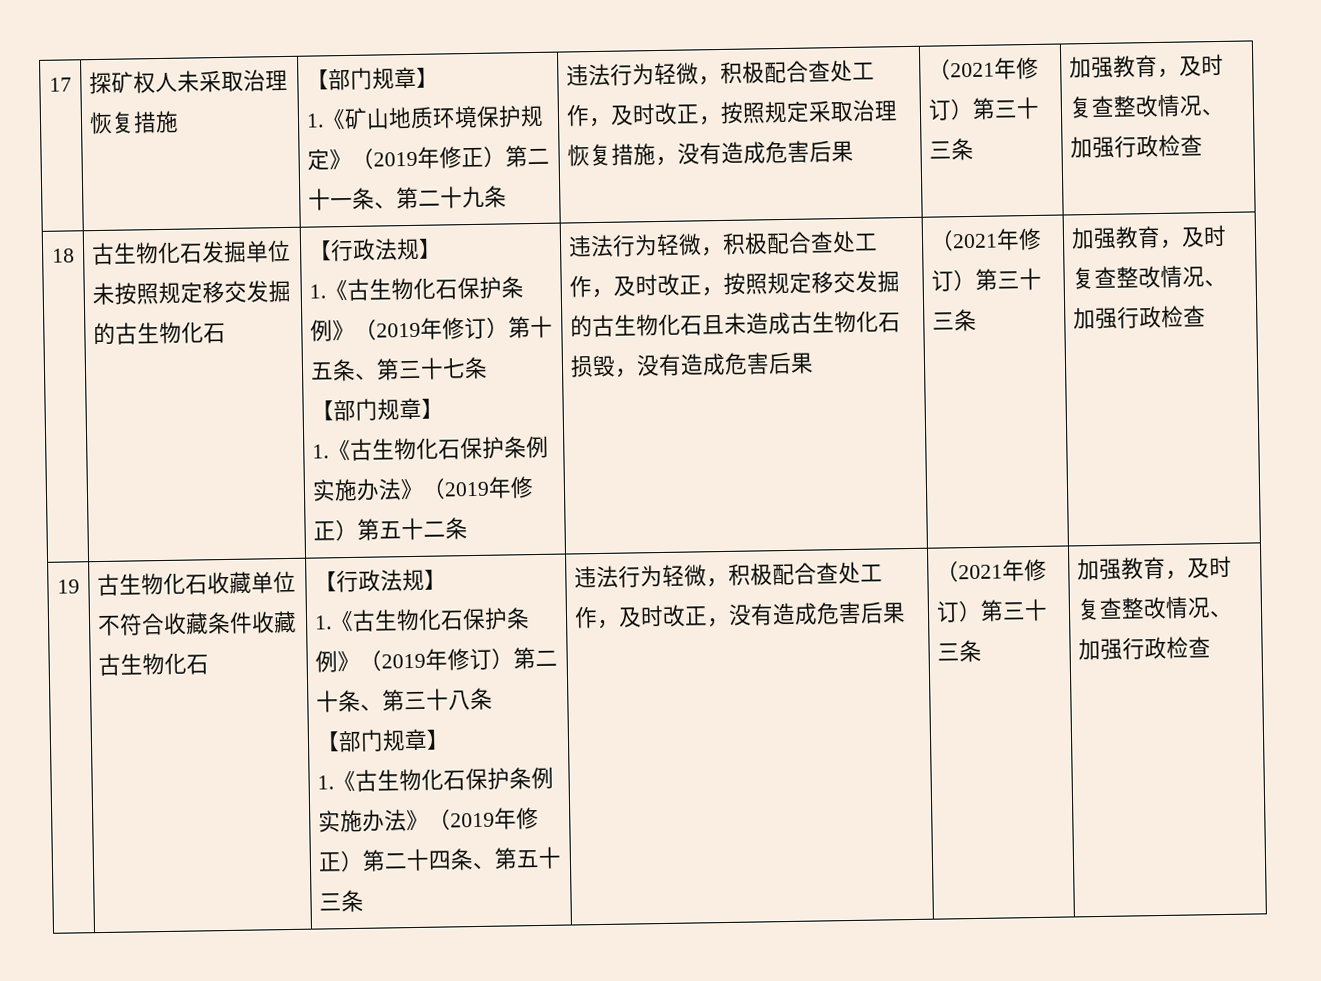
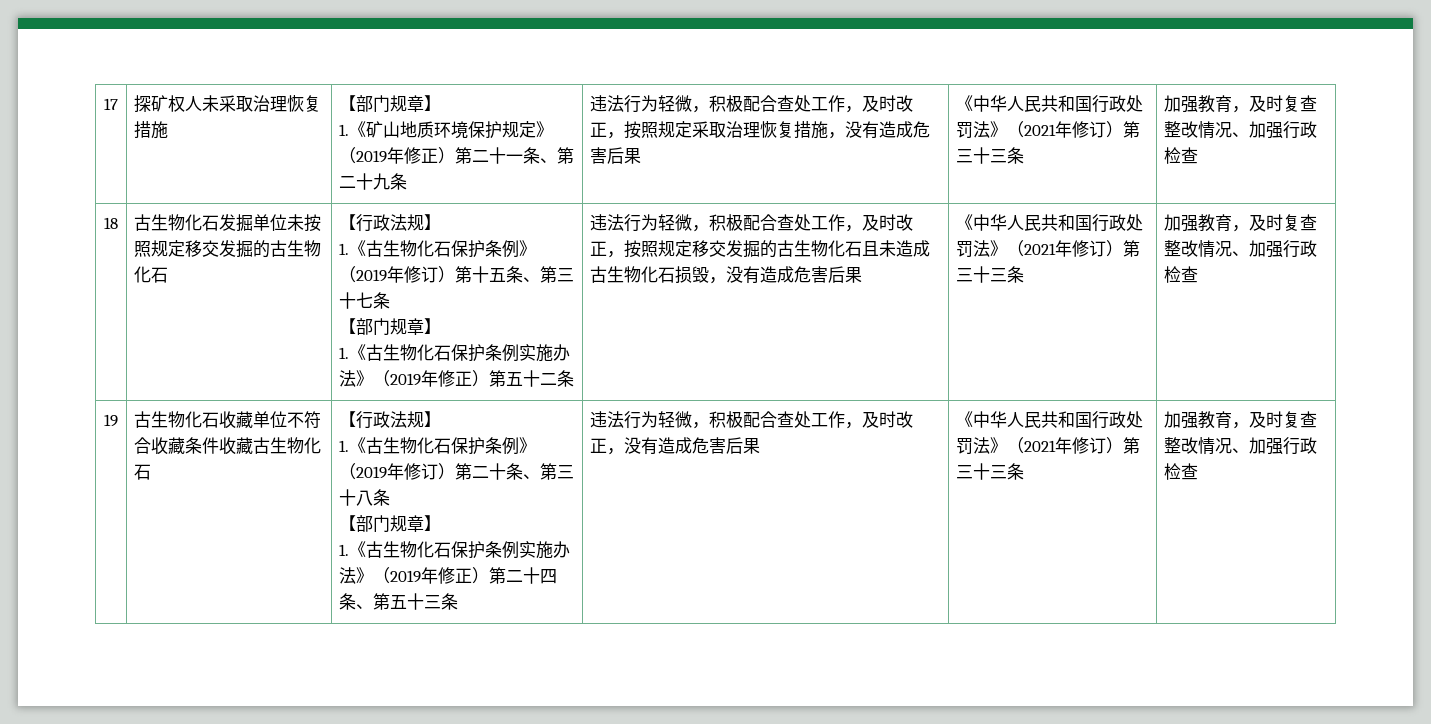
- 违法行为轻微，积极配合查处工作，及时改正，按照规定采取治理恢复措施，没有造成危害后果 | （2021年修订）第三十三条
+ 违法行为轻微，积极配合查处工作，及时改正，按照规定采取治理恢复措施，没有造成危害后果 | 《中华人民共和国行政处罚法》（2021年修订）第三十三条
- 违法行为轻微，积极配合查处工作，及时改正，按照规定移交发掘的古生物化石且未造成古生物化石损毁，没有造成危害后果 | （2021年修订）第三十三条
+ 违法行为轻微，积极配合查处工作，及时改正，按照规定移交发掘的古生物化石且未造成古生物化石损毁，没有造成危害后果 | 《中华人民共和国行政处罚法》（2021年修订）第三十三条
- 违法行为轻微，积极配合查处工作，及时改正，没有造成危害后果 | （2021年修订）第三十三条
+ 违法行为轻微，积极配合查处工作，及时改正，没有造成危害后果 | 《中华人民共和国行政处罚法》（2021年修订）第三十三条

